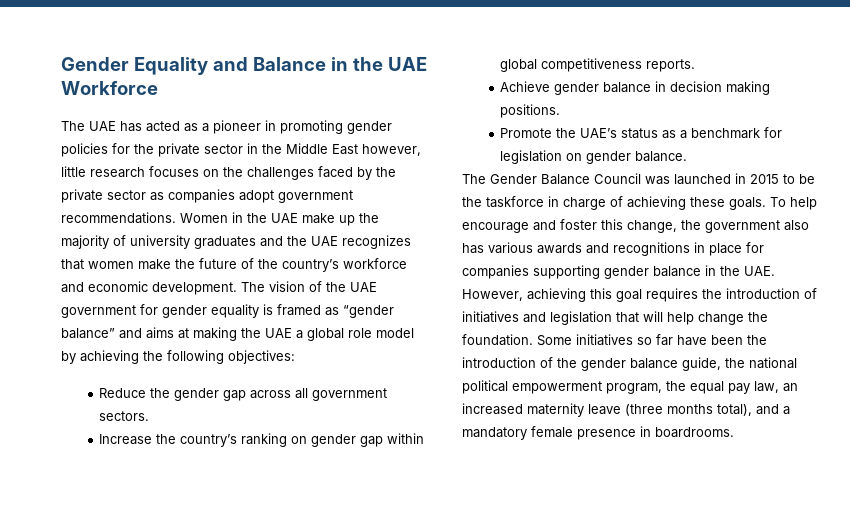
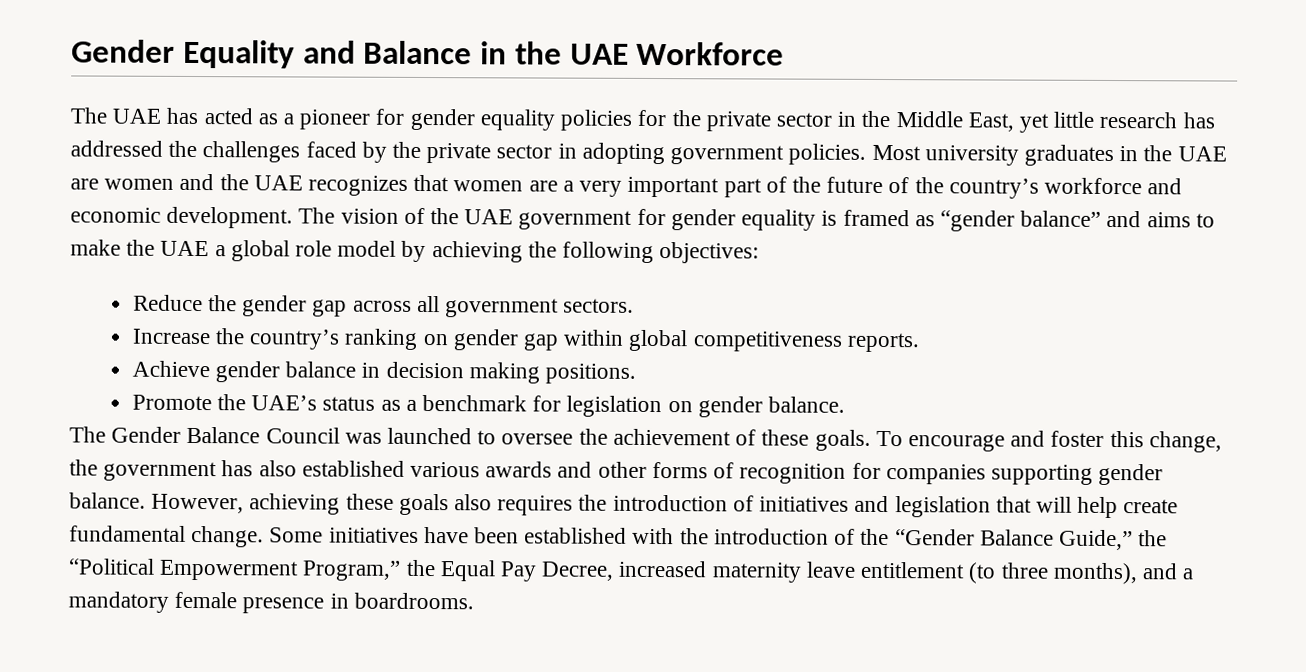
- The UAE has acted as a pioneer in promoting gender policies for the private sector in the Middle East however, little research focuses on the challenges faced by the private sector as companies adopt government recommendations. Women in the UAE make up the majority of university graduates and the UAE recognizes that women make the future of the country’s workforce and economic development.
+ The UAE has acted as a pioneer for gender equality policies for the private sector in the Middle East, yet little research has addressed the challenges faced by the private sector in adopting government policies. Most university graduates in the UAE are women and the UAE recognizes that women are a very important part of the future of the country’s workforce and economic development.
- The vision of the UAE government for gender equality is framed as “gender balance” and aims at making the UAE a global role model by achieving the following objectives:
+ The vision of the UAE government for gender equality is framed as “gender balance” and aims to make the UAE a global role model by achieving the following objectives:
- The Gender Balance Council was launched in 2015 to be the taskforce in charge of achieving these goals.
+ The Gender Balance Council was launched to oversee the achievement of these goals.
- To help encourage and foster this change, the government also has various awards and recognitions in place for companies supporting gender balance in the UAE. However, achieving this goal requires the introduction of initiatives and legislation that will help change the foundation. Some initiatives so far have been the introduction of the gender balance guide, the national political empowerment program, the equal pay law, an increased maternity leave (three months total), and a mandatory female presence in boardrooms.
+ To encourage and foster this change, the government has also established various awards and other forms of recognition for companies supporting gender balance. However, achieving these goals also requires the introduction of initiatives and legislation that will help create fundamental change. Some initiatives have been established with the introduction of the “Gender Balance Guide,” the “Political Empowerment Program,” the Equal Pay Decree, increased maternity leave entitlement (to three months), and a mandatory female presence in boardrooms.

